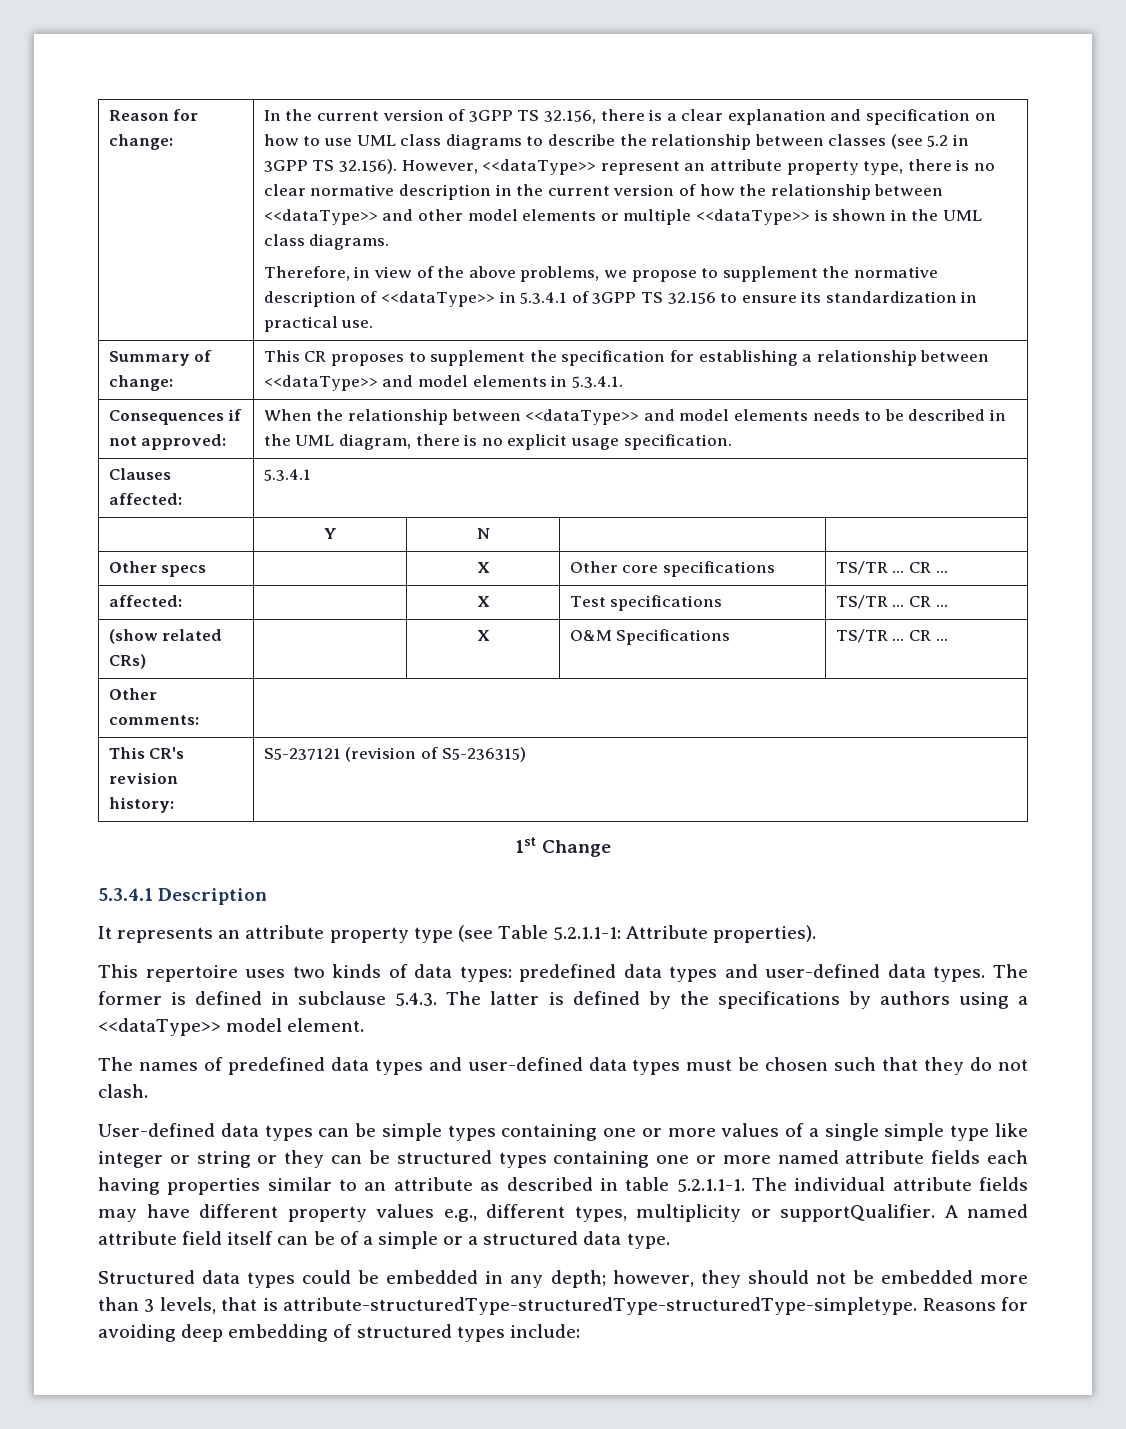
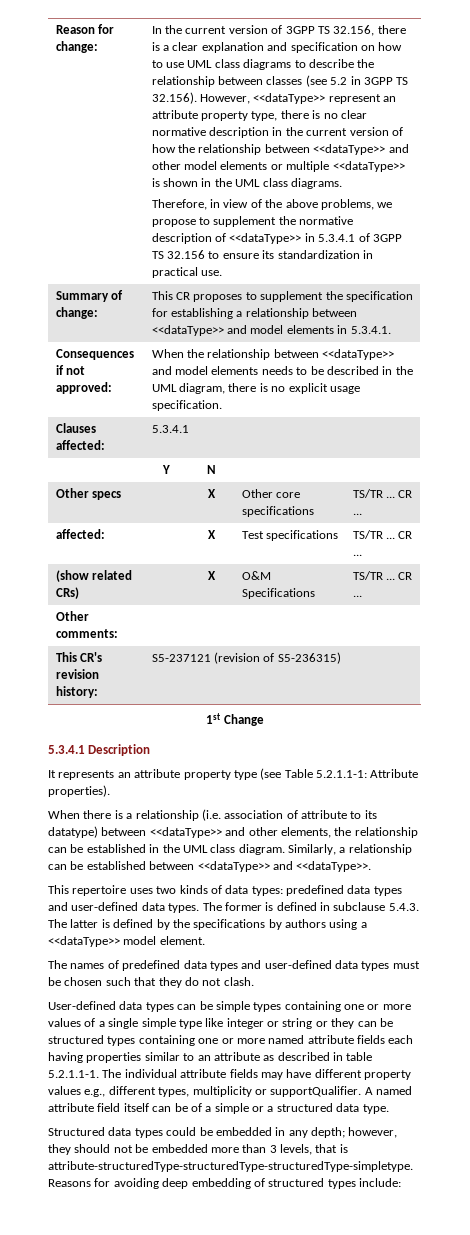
+ When there is a relationship (i.e. association of attribute to its datatype) between <<dataType>> and other elements, the relationship can be established in the UML class diagram. Similarly, a relationship can be established between <<dataType>> and <<dataType>>.

